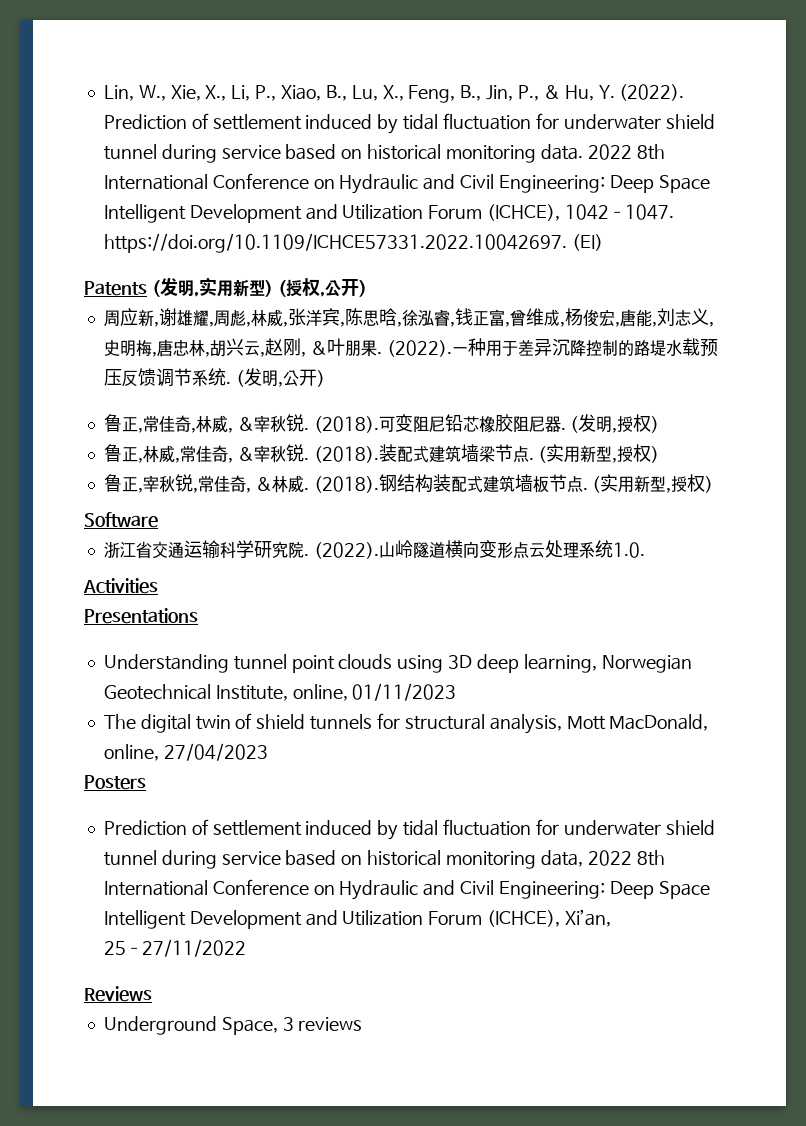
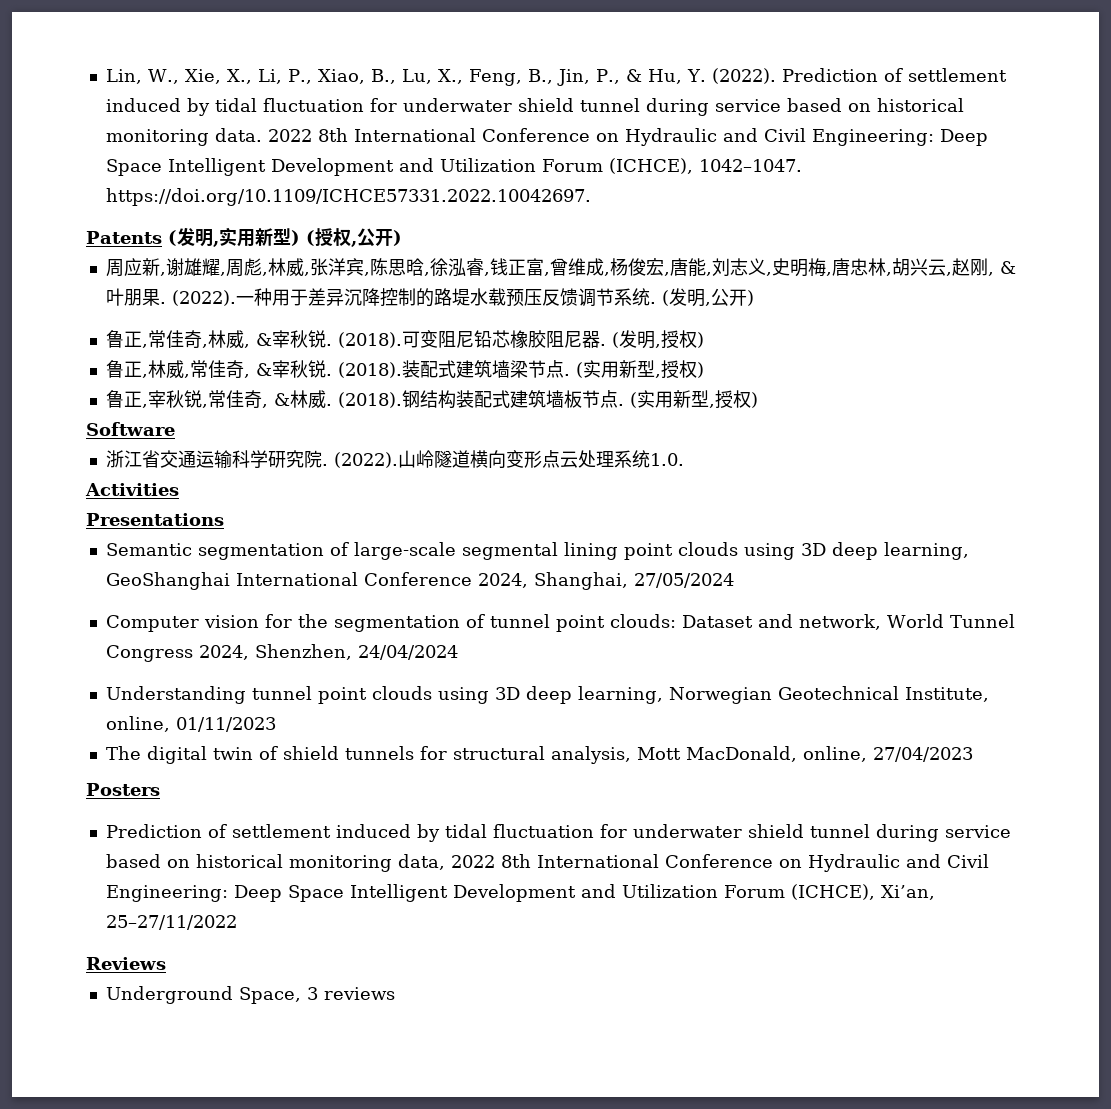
- 2022 8th International Conference on Hydraulic and Civil Engineering: Deep Space Intelligent Development and Utilization Forum (ICHCE), 1042–1047. https://doi.org/10.1109/ICHCE57331.2022.10042697. (EI)
+ 2022 8th International Conference on Hydraulic and Civil Engineering: Deep Space Intelligent Development and Utilization Forum (ICHCE), 1042–1047. https://doi.org/10.1109/ICHCE57331.2022.10042697.
+ Semantic segmentation of large-scale segmental lining point clouds using 3D deep learning, GeoShanghai International Conference 2024, Shanghai, 27/05/2024
+ Computer vision for the segmentation of tunnel point clouds: Dataset and network, World Tunnel Congress 2024, Shenzhen, 24/04/2024

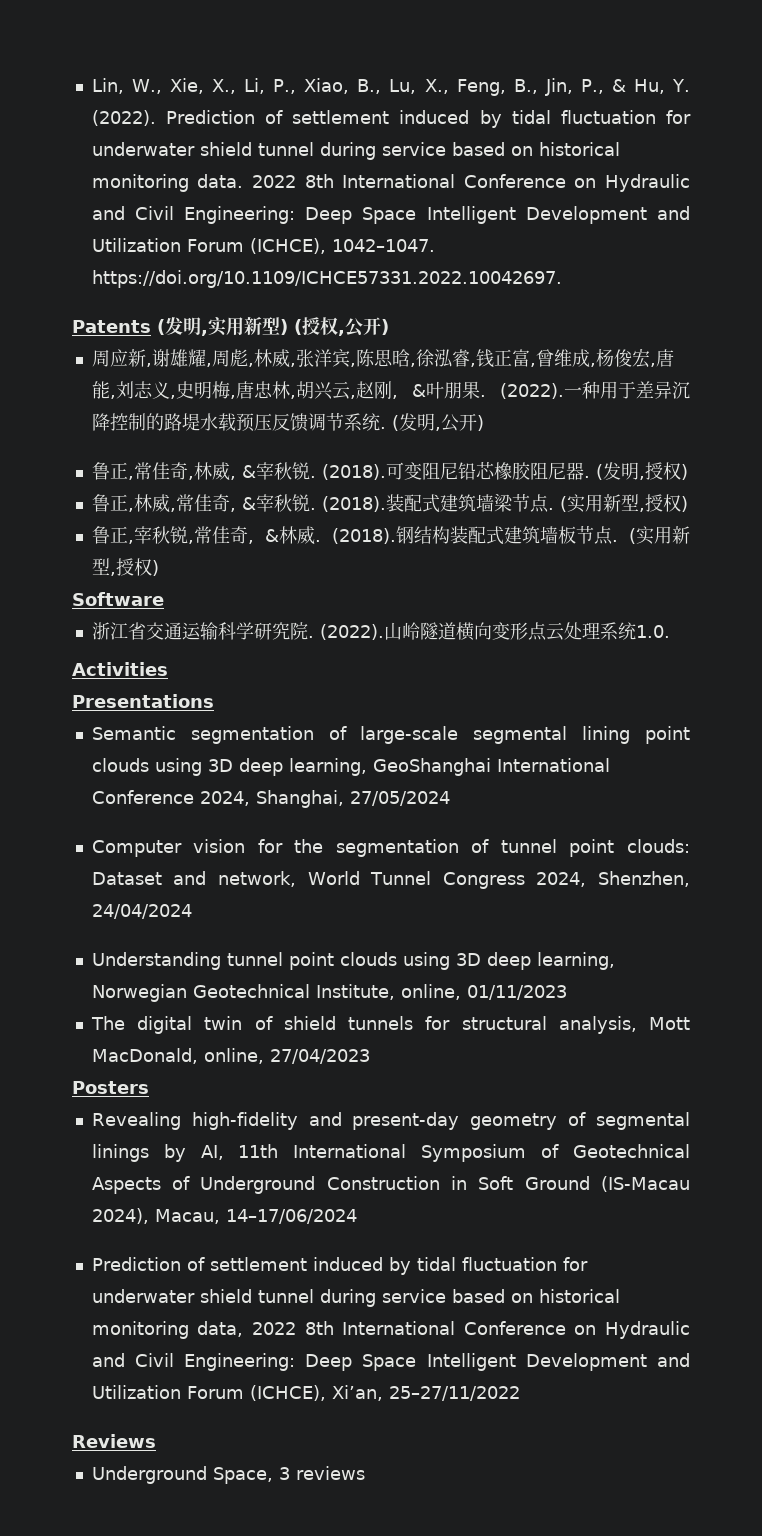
+ Revealing high-fidelity and present-day geometry of segmental linings by AI, 11th International Symposium of Geotechnical Aspects of Underground Construction in Soft Ground (IS-Macau 2024), Macau, 14–17/06/2024

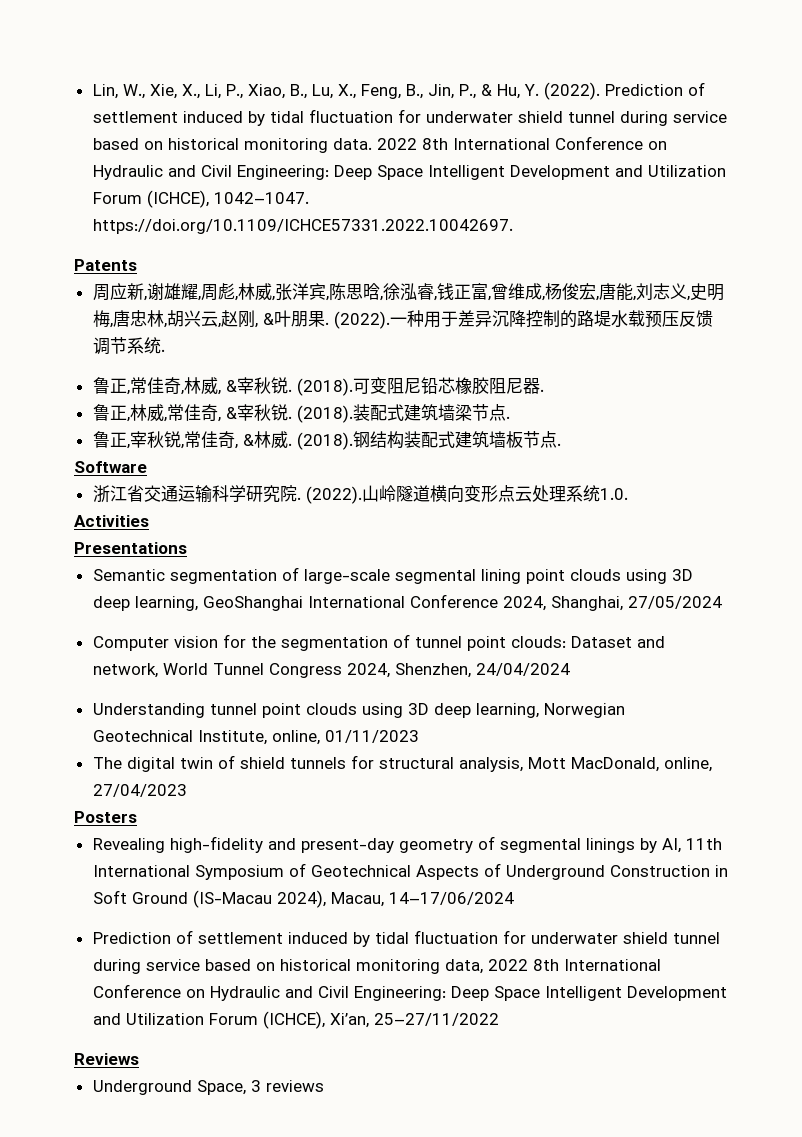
- Patents (发明,实用新型) (授权,公开)
+ Patents
- (发明,公开)
- (发明,授权)
- 装配式建筑墙梁节点. (实用新型,授权)
+ 装配式建筑墙梁节点.
- 钢结构装配式建筑墙板节点. (实用新型,授权)
+ 钢结构装配式建筑墙板节点.

